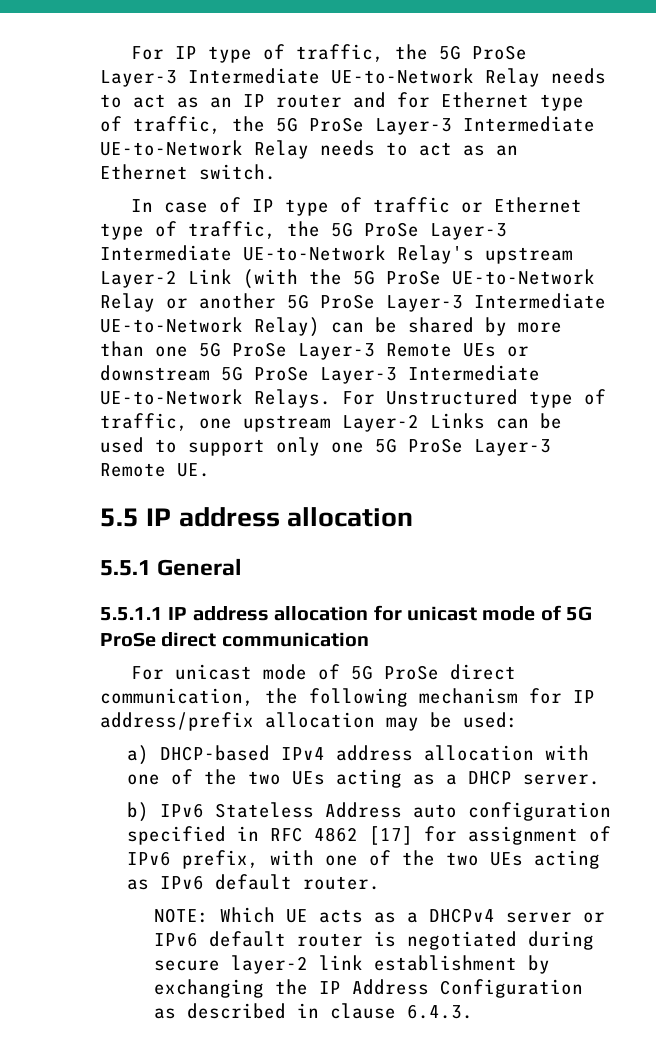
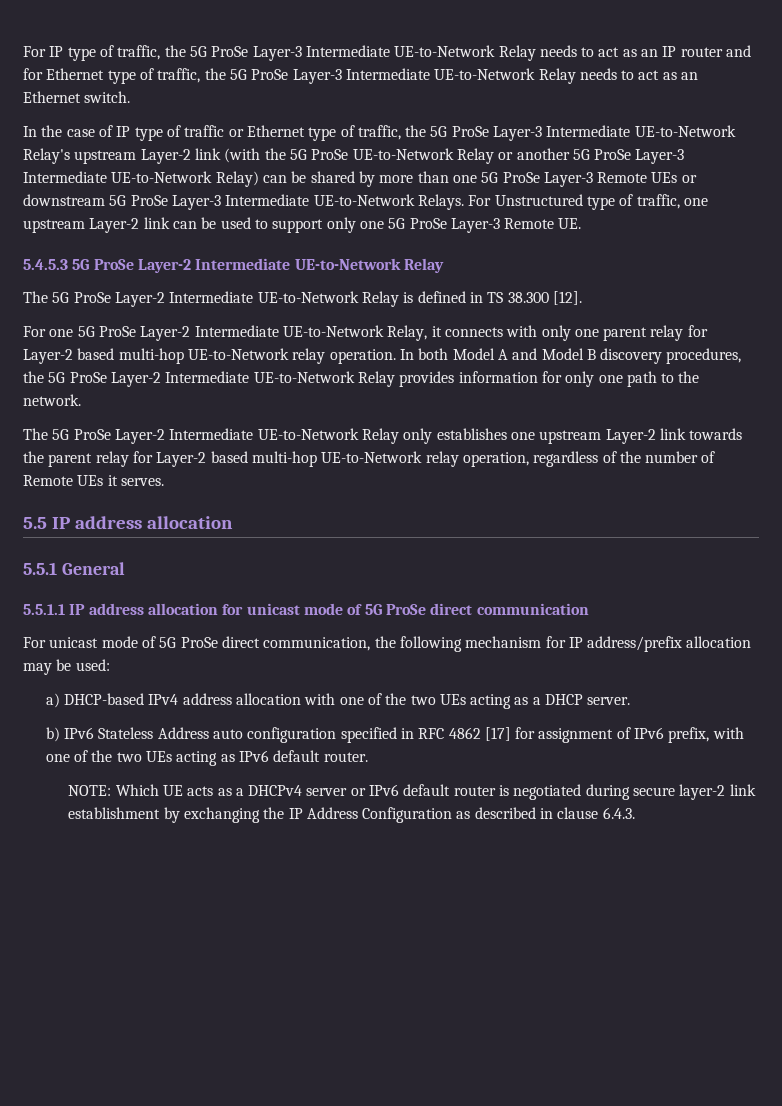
- In case of IP type of traffic or Ethernet type of traffic, the 5G ProSe Layer-3 Intermediate UE-to-Network Relay's upstream Layer-2 Link (with the 5G ProSe UE-to-Network Relay or another 5G ProSe Layer-3 Intermediate UE-to-Network Relay) can be shared by more than one 5G ProSe Layer-3 Remote UEs or downstream 5G ProSe Layer-3 Intermediate UE-to-Network Relays.
+ In the case of IP type of traffic or Ethernet type of traffic, the 5G ProSe Layer-3 Intermediate UE-to-Network Relay's upstream Layer-2 link (with the 5G ProSe UE-to-Network Relay or another 5G ProSe Layer-3 Intermediate UE-to-Network Relay) can be shared by more than one 5G ProSe Layer-3 Remote UEs or downstream 5G ProSe Layer-3 Intermediate UE-to-Network Relays.
- For Unstructured type of traffic, one upstream Layer-2 Links can be used to support only one 5G ProSe Layer-3 Remote UE.
+ For Unstructured type of traffic, one upstream Layer-2 link can be used to support only one 5G ProSe Layer-3 Remote UE.
+ 5.4.5.3 5G ProSe Layer-2 Intermediate UE-to-Network Relay
+ The 5G ProSe Layer-2 Intermediate UE-to-Network Relay is defined in TS 38.300 [12].
+ For one 5G ProSe Layer-2 Intermediate UE-to-Network Relay, it connects with only one parent relay for Layer-2 based multi-hop UE-to-Network relay operation. In both Model A and Model B discovery procedures, the 5G ProSe Layer-2 Intermediate UE-to-Network Relay provides information for only one path to the network.
+ The 5G ProSe Layer-2 Intermediate UE-to-Network Relay only establishes one upstream Layer-2 link towards the parent relay for Layer-2 based multi-hop UE-to-Network relay operation, regardless of the number of Remote UEs it serves.

